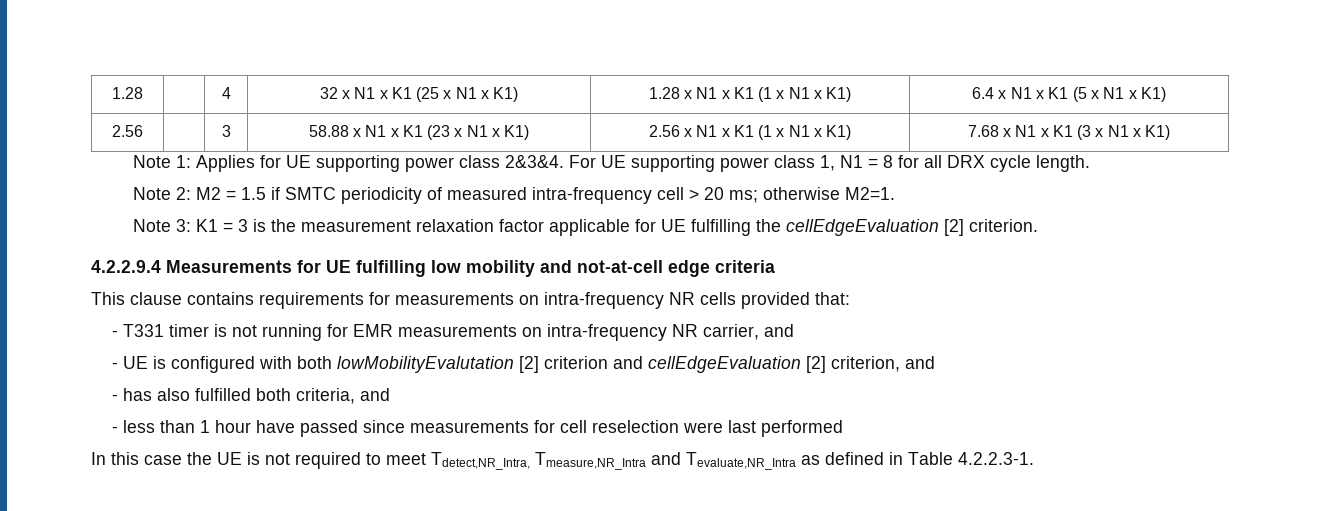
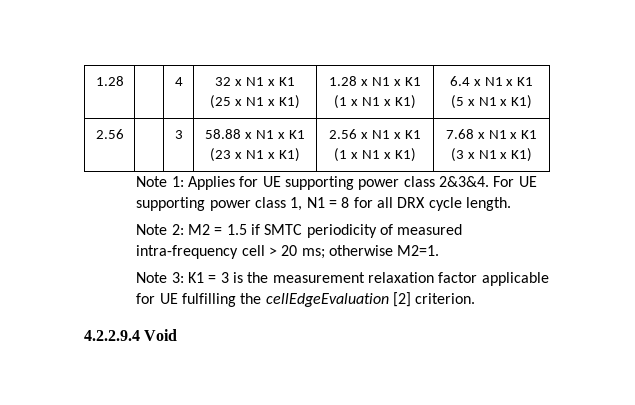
- 4.2.2.9.4 Measurements for UE fulfilling low mobility and not-at-cell edge criteria
- This clause contains requirements for measurements on intra-frequency NR cells provided that:
- - T331 timer is not running for EMR measurements on intra-frequency NR carrier, and
- - UE is configured with both lowMobilityEvalutation [2] criterion and cellEdgeEvaluation [2] criterion, and
- - has also fulfilled both criteria, and
- - less than 1 hour have passed since measurements for cell reselection were last performed
- In this case the UE is not required to meet Tdetect,NR_Intra, Tmeasure,NR_Intra and Tevaluate,NR_Intra as defined in Table 4.2.2.3-1.
+ 4.2.2.9.4 Void

